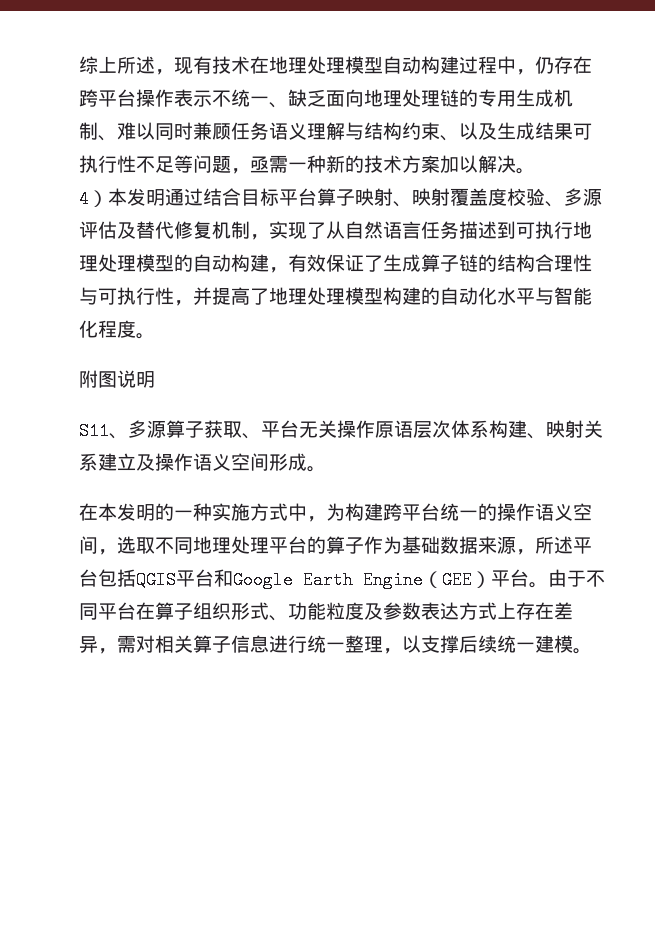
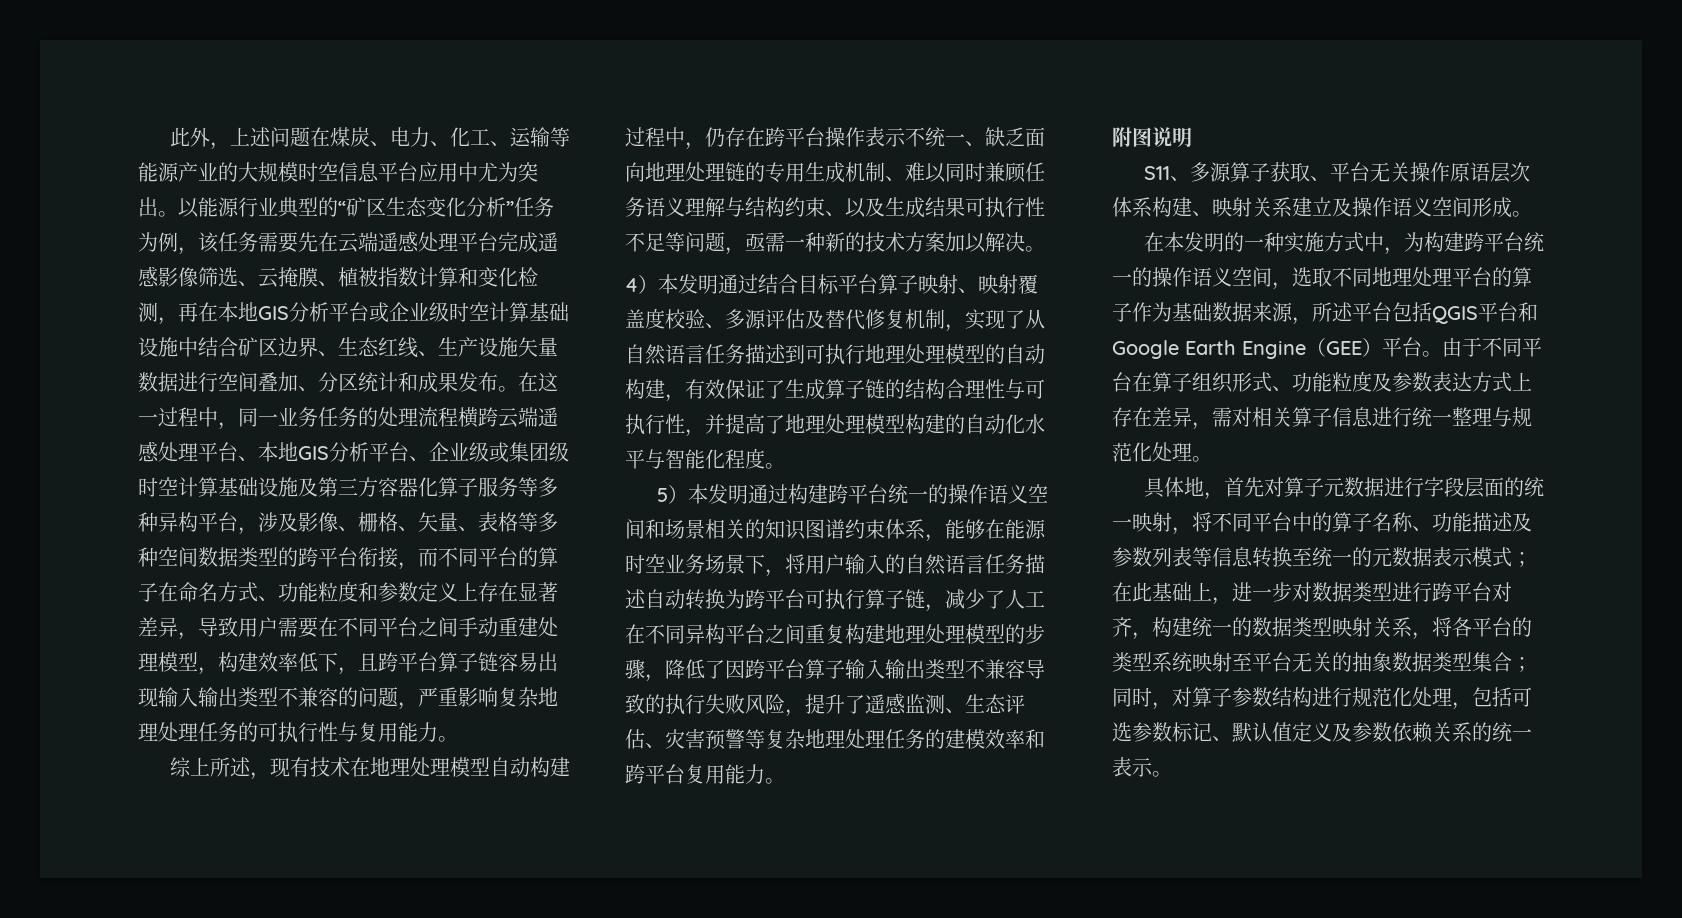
+ 此外，上述问题在煤炭、电力、化工、运输等能源产业的大规模时空信息平台应用中尤为突出。以能源行业典型的“矿区生态变化分析”任务为例，该任务需要先在云端遥感处理平台完成遥感影像筛选、云掩膜、植被指数计算和变化检测，再在本地GIS分析平台或企业级时空计算基础设施中结合矿区边界、生态红线、生产设施矢量数据进行空间叠加、分区统计和成果发布。在这一过程中，同一业务任务的处理流程横跨云端遥感处理平台、本地GIS分析平台、企业级或集团级时空计算基础设施及第三方容器化算子服务等多种异构平台，涉及影像、栅格、矢量、表格等多种空间数据类型的跨平台衔接，而不同平台的算子在命名方式、功能粒度和参数定义上存在显著差异，导致用户需要在不同平台之间手动重建处理模型，构建效率低下，且跨平台算子链容易出现输入输出类型不兼容的问题，严重影响复杂地理处理任务的可执行性与复用能力。
+ 5）本发明通过构建跨平台统一的操作语义空间和场景相关的知识图谱约束体系，能够在能源时空业务场景下，将用户输入的自然语言任务描述自动转换为跨平台可执行算子链，减少了人工在不同异构平台之间重复构建地理处理模型的步骤，降低了因跨平台算子输入输出类型不兼容导致的执行失败风险，提升了遥感监测、生态评估、灾害预警等复杂地理处理任务的建模效率和跨平台复用能力。
- 由于不同平台在算子组织形式、功能粒度及参数表达方式上存在差异，需对相关算子信息进行统一整理，以支撑后续统一建模。
+ 由于不同平台在算子组织形式、功能粒度及参数表达方式上存在差异，需对相关算子信息进行统一整理与规范化处理。
+ 具体地，首先对算子元数据进行字段层面的统一映射，将不同平台中的算子名称、功能描述及参数列表等信息转换至统一的元数据表示模式；在此基础上，进一步对数据类型进行跨平台对齐，构建统一的数据类型映射关系，将各平台的类型系统映射至平台无关的抽象数据类型集合；同时，对算子参数结构进行规范化处理，包括可选参数标记、默认值定义及参数依赖关系的统一表示。

